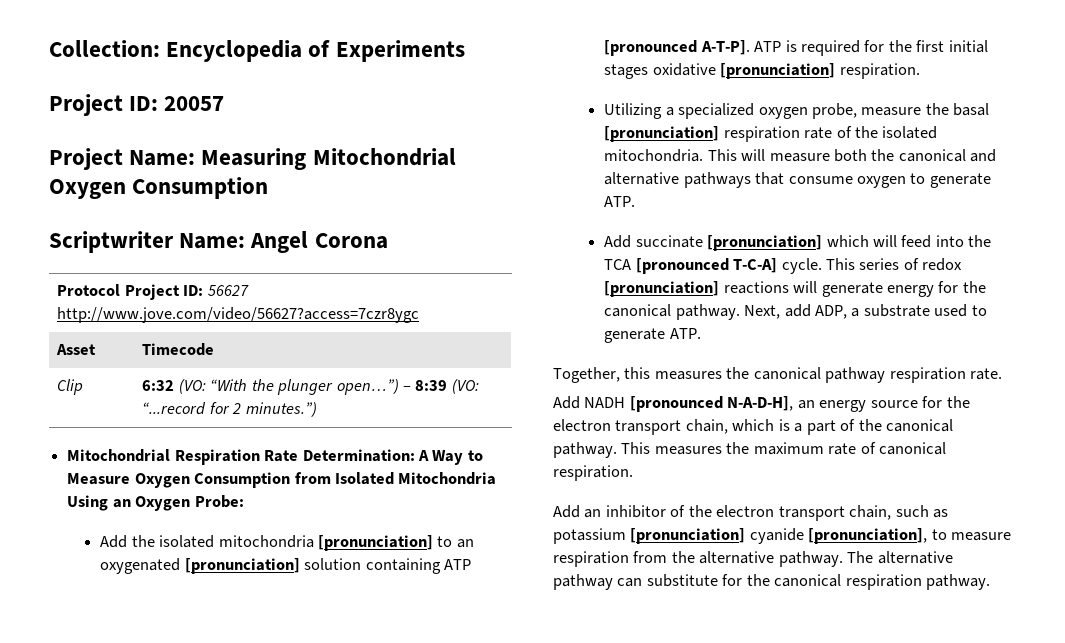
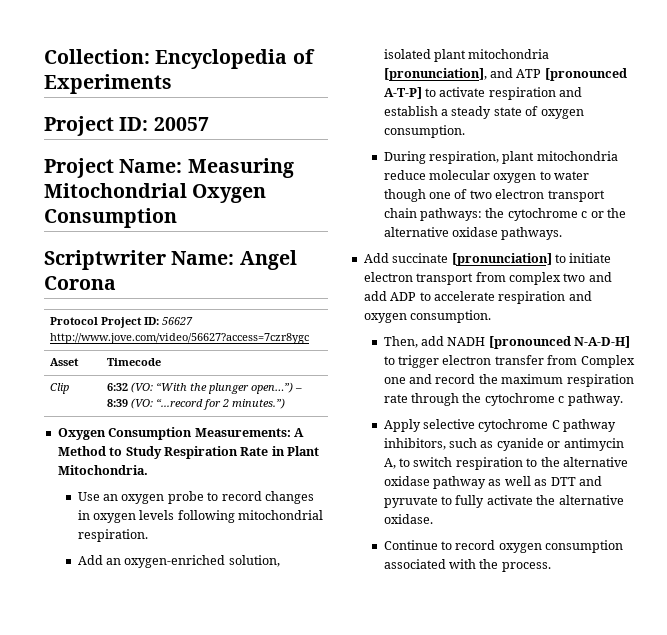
- Mitochondrial Respiration Rate Determination: A Way to Measure Oxygen Consumption from Isolated Mitochondria Using an Oxygen Probe:
- Add the isolated mitochondria [pronunciation] to an oxygenated [pronunciation] solution containing ATP [pronounced A-T-P]. ATP is required for the first initial stages oxidative [pronunciation] respiration.
- Utilizing a specialized oxygen probe, measure the basal [pronunciation] respiration rate of the isolated mitochondria. This will measure both the canonical and alternative pathways that consume oxygen to generate ATP.
- Add succinate [pronunciation] which will feed into the TCA [pronounced T-C-A] cycle. This series of redox [pronunciation] reactions will generate energy for the canonical pathway. Next, add ADP, a substrate used to generate ATP.
- Together, this measures the canonical pathway respiration rate.
- Add NADH [pronounced N-A-D-H], an energy source for the electron transport chain, which is a part of the canonical pathway. This measures the maximum rate of canonical respiration.
- Add an inhibitor of the electron transport chain, such as potassium [pronunciation] cyanide [pronunciation], to measure respiration from the alternative pathway. The alternative pathway can substitute for the canonical respiration pathway.
+ Oxygen Consumption Measurements: A Method to Study Respiration Rate in Plant Mitochondria.
+ Use an oxygen probe to record changes in oxygen levels following mitochondrial respiration.
+ Add an oxygen-enriched solution, isolated plant mitochondria [pronunciation], and ATP [pronounced A-T-P] to activate respiration and establish a steady state of oxygen consumption.
+ During respiration, plant mitochondria reduce molecular oxygen to water though one of two electron transport chain pathways: the cytochrome c or the alternative oxidase pathways.
+ Add succinate [pronunciation] to initiate electron transport from complex two and add ADP to accelerate respiration and oxygen consumption.
+ Then, add NADH [pronounced N-A-D-H] to trigger electron transfer from Complex one and record the maximum respiration rate through the cytochrome c pathway.
+ Apply selective cytochrome C pathway inhibitors, such as cyanide or antimycin A, to switch respiration to the alternative oxidase pathway as well as DTT and pyruvate to fully activate the alternative oxidase.
+ Continue to record oxygen consumption associated with the process.

